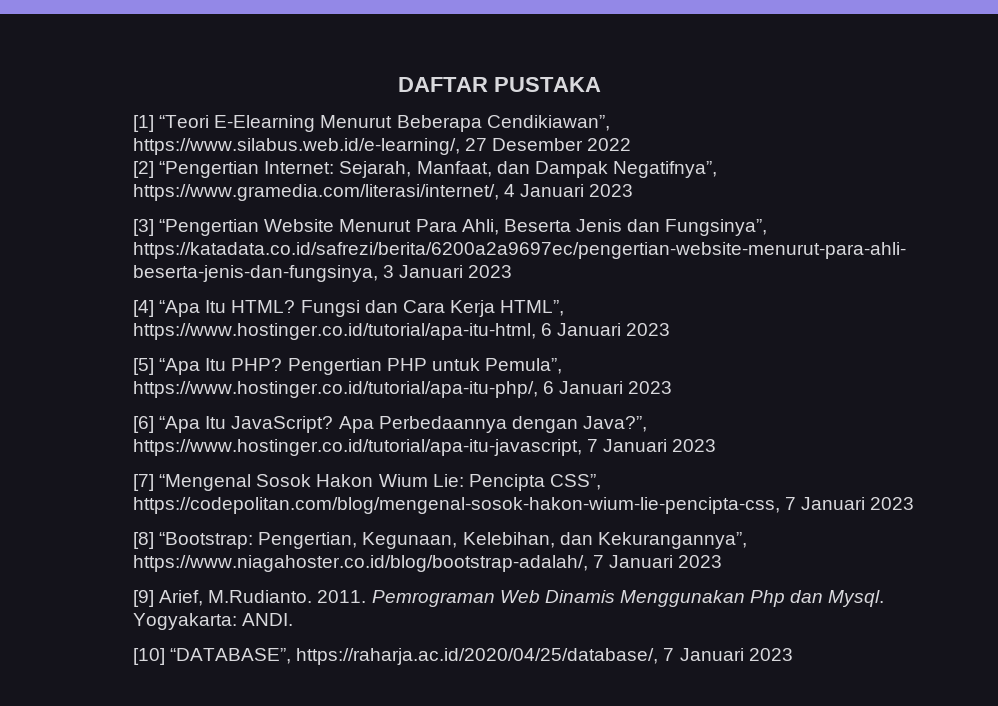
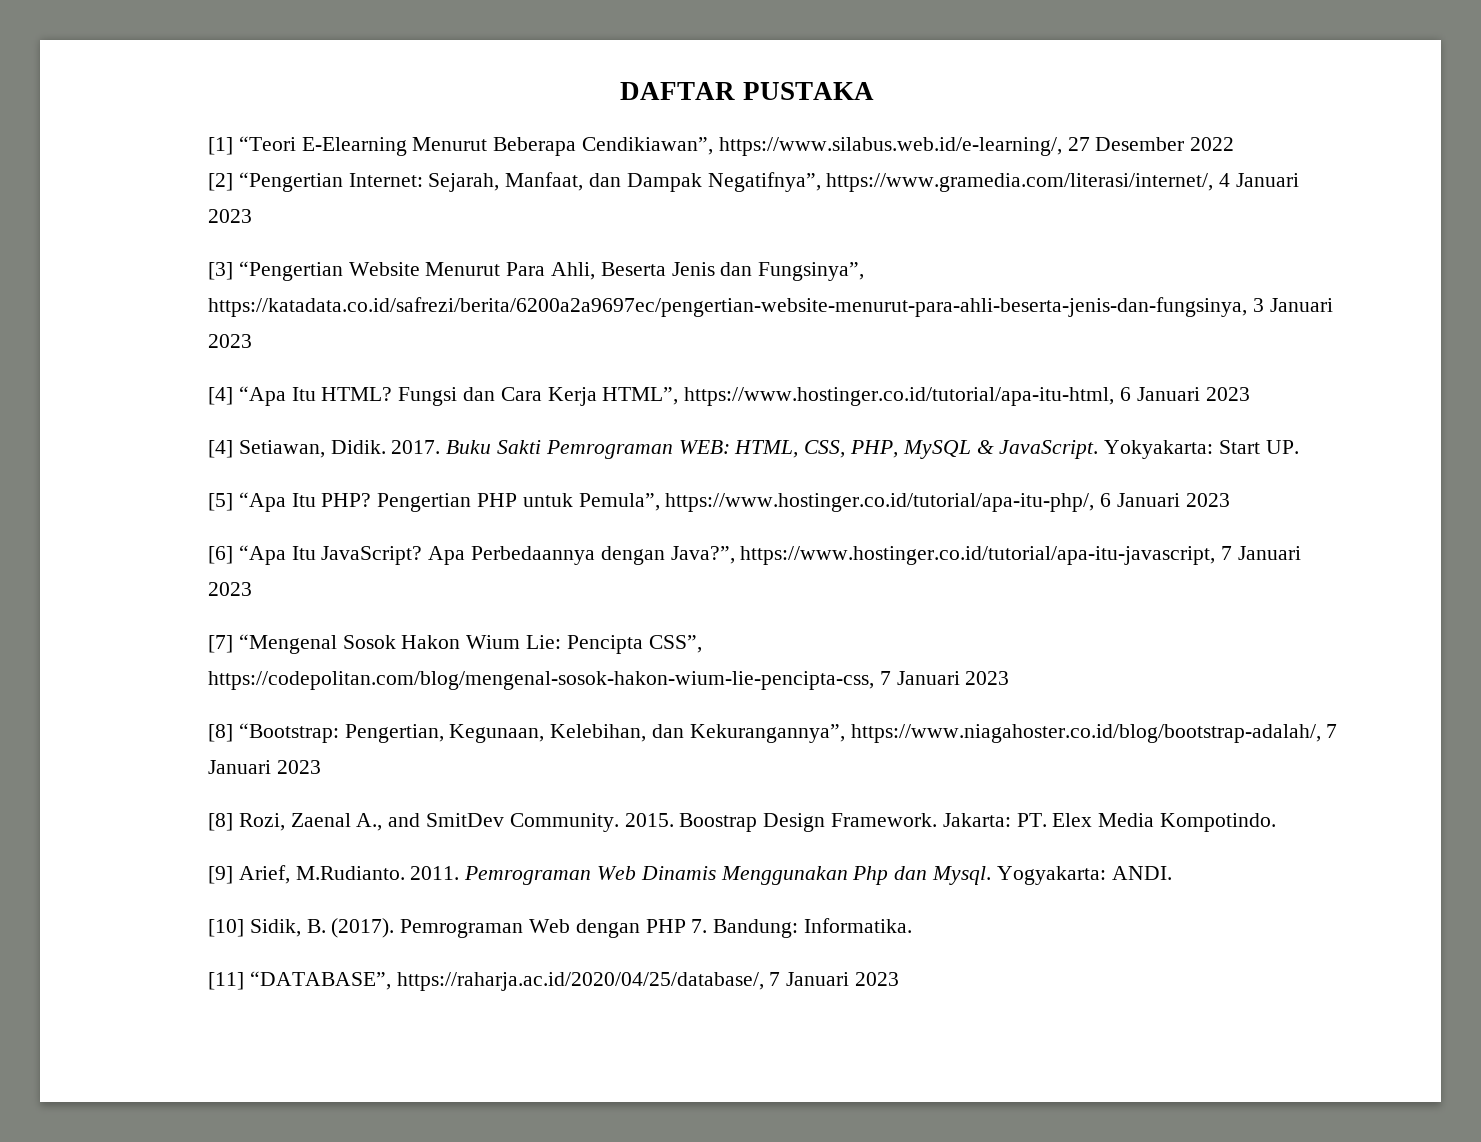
+ [4] Setiawan, Didik. 2017. Buku Sakti Pemrograman WEB: HTML, CSS, PHP, MySQL & JavaScript. Yokyakarta: Start UP.
+ [8] Rozi, Zaenal A., and SmitDev Community. 2015. Boostrap Design Framework. Jakarta: PT. Elex Media Kompotindo.
- [10] “DATABASE”, https://raharja.ac.id/2020/04/25/database/, 7 Januari 2023
+ [10] Sidik, B. (2017). Pemrograman Web dengan PHP 7. Bandung: Informatika.
+ [11] “DATABASE”, https://raharja.ac.id/2020/04/25/database/, 7 Januari 2023

